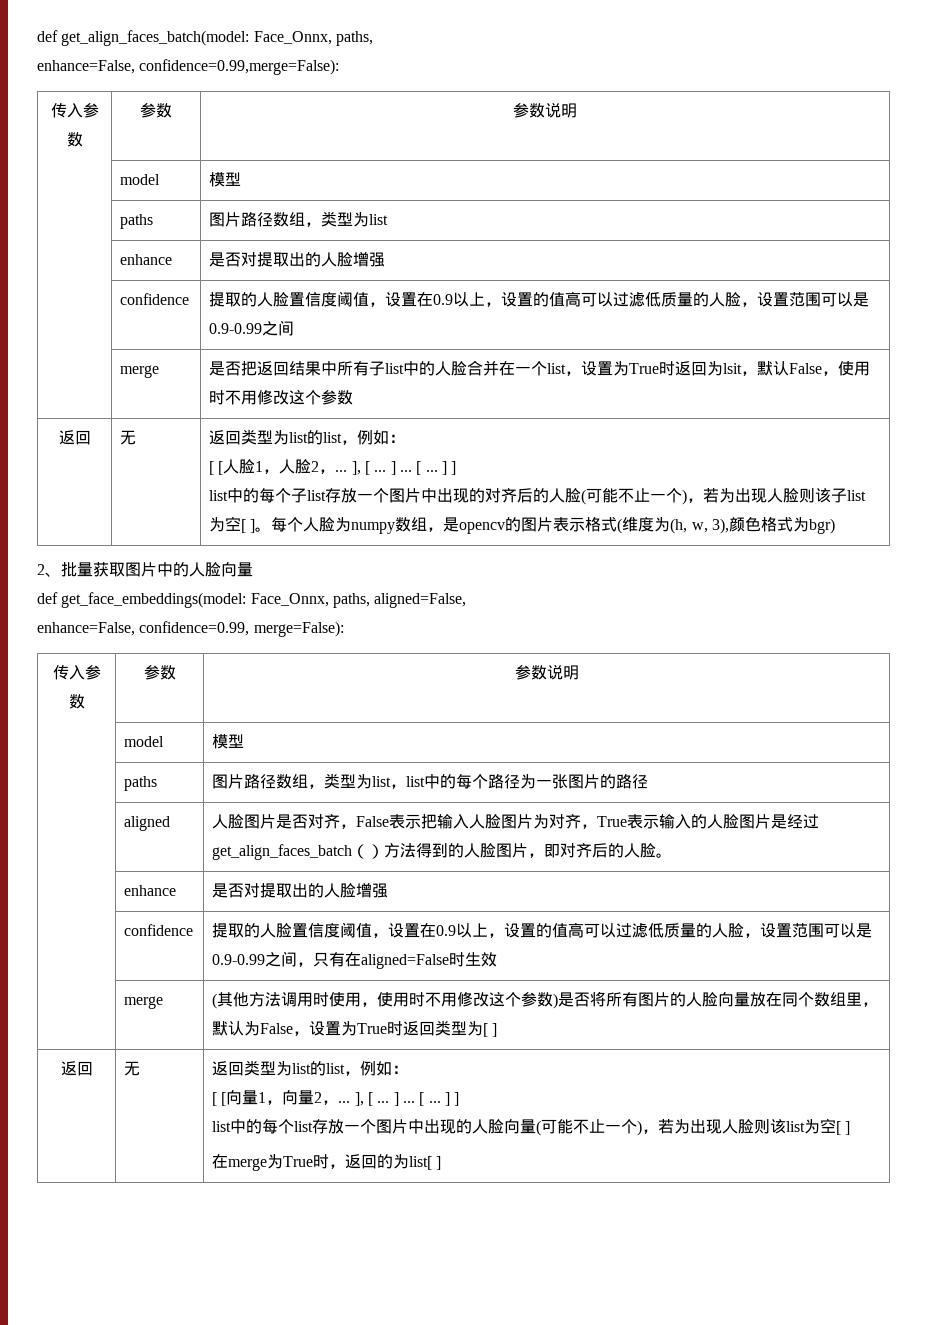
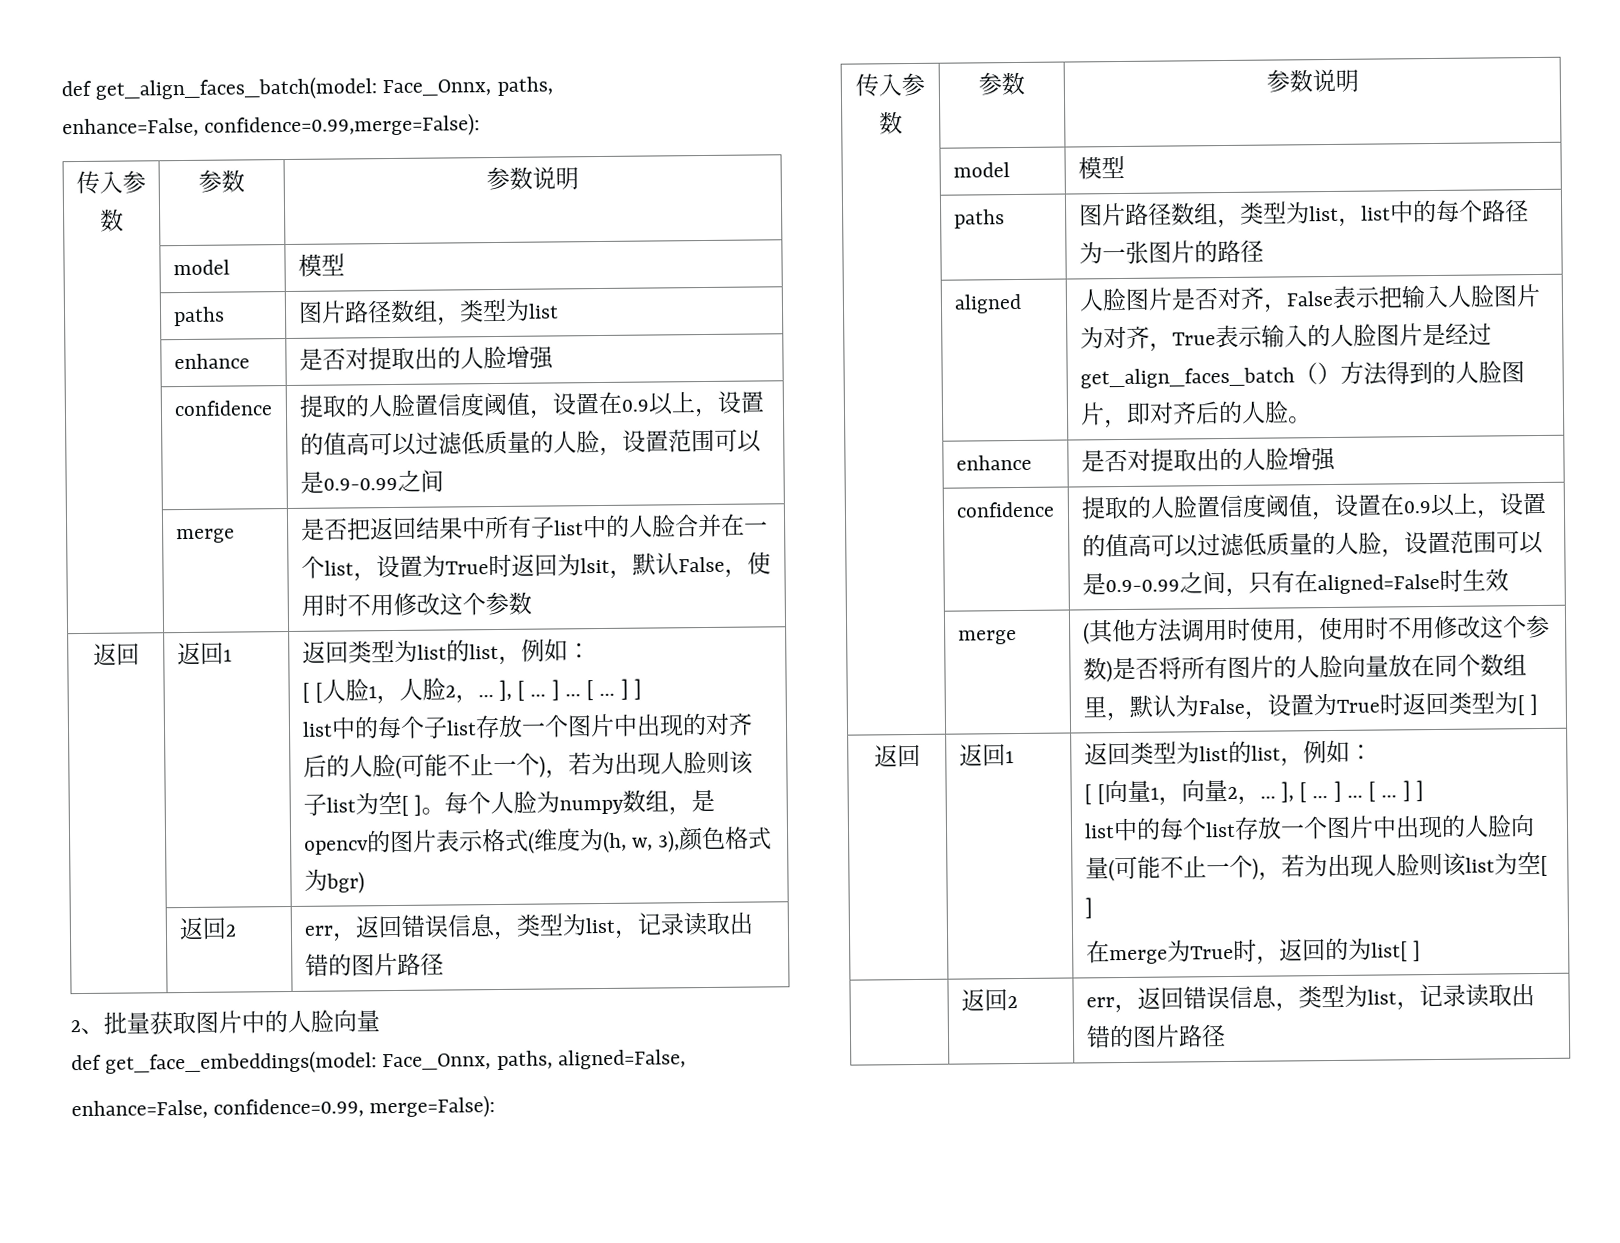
  | merge | 是否把返回结果中所有子list中的人脸合并在一个list，设置为True时返回为lsit，默认False，使用时不用修改这个参数
- 返回 | 无
+ 返回 | 返回1
  每个人脸为numpy数组，是opencv的图片表示格式(维度为(h, w, 3),颜色格式为bgr)
+ | 返回2 | err，返回错误信息，类型为list，记录读取出错的图片路径
  | merge | (其他方法调用时使用，使用时不用修改这个参数)是否将所有图片的人脸向量放在同个数组里，默认为False，设置为True时返回类型为[ ]
- 返回 | 无
+ 返回 | 返回1
  在merge为True时，返回的为list[ ]
+ | 返回2 | err，返回错误信息，类型为list，记录读取出错的图片路径

